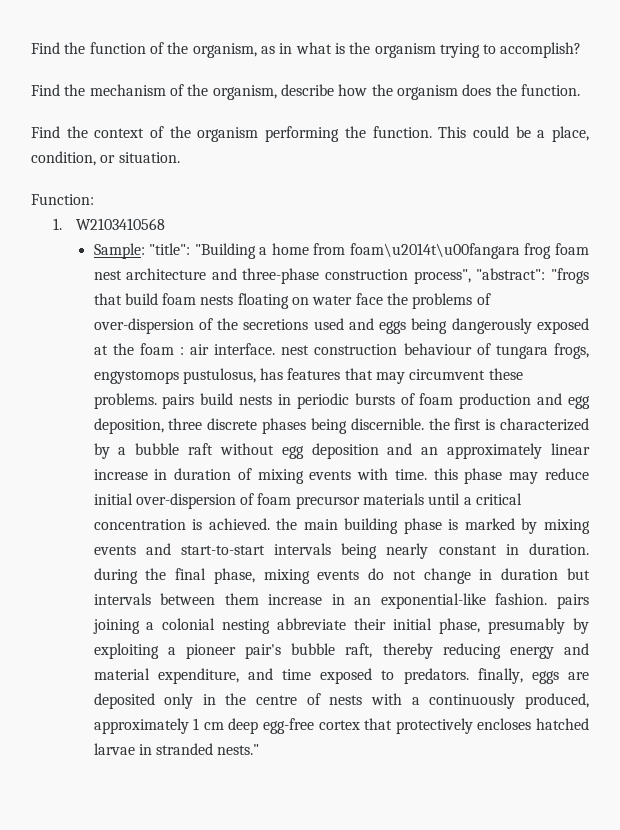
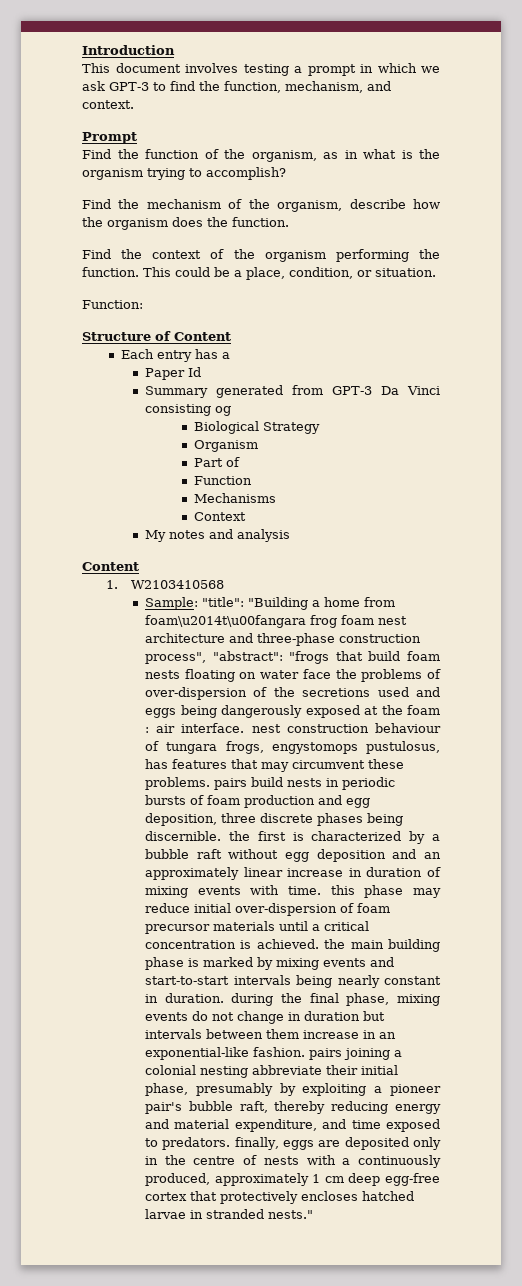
+ Introduction
+ This document involves testing a prompt in which we ask GPT-3 to find the function, mechanism, and context.
+ Prompt
+ Structure of Content
+ Each entry has a
+ Paper Id
+ Summary generated from GPT-3 Da Vinci consisting og
+ Biological Strategy
+ Organism
+ Part of
+ Function
+ Mechanisms
+ Context
+ My notes and analysis
+ Content

